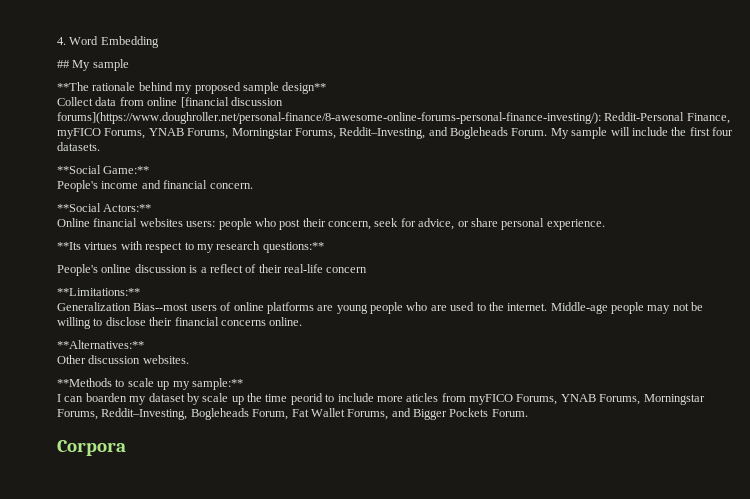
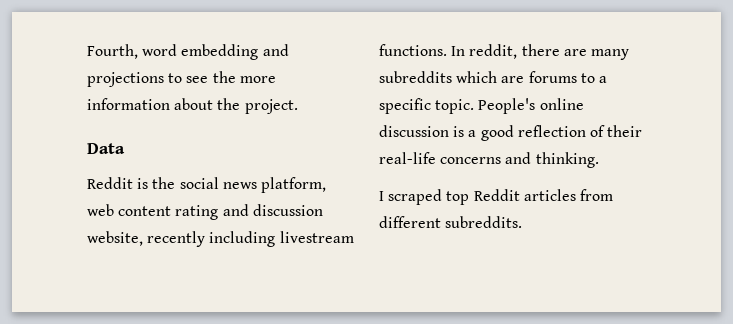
- 4. Word Embedding
- ## My sample
- **The rationale behind my proposed sample design**
- Collect data from online [financial discussion forums](https://www.doughroller.net/personal-finance/8-awesome-online-forums-personal-finance-investing/): Reddit-Personal Finance, myFICO Forums, YNAB Forums, Morningstar Forums, Reddit–Investing, and Bogleheads Forum. My sample will include the first four datasets.
- **Social Game:**
- People's income and financial concern.
- **Social Actors:**
- Online financial websites users: people who post their concern, seek for advice, or share personal experience.
- **Its virtues with respect to my research questions:**
- People's online discussion is a reflect of their real-life concern
- **Limitations:**
- Generalization Bias--most users of online platforms are young people who are used to the internet. Middle-age people may not be willing to disclose their financial concerns online.
- **Alternatives:**
- Other discussion websites.
- **Methods to scale up my sample:**
- I can boarden my dataset by scale up the time peorid to include more aticles from myFICO Forums, YNAB Forums, Morningstar Forums, Reddit–Investing, Bogleheads Forum, Fat Wallet Forums, and Bigger Pockets Forum.
- Corpora
+ Fourth, word embedding and projections to see the more information about the project.
+ Data
+ Reddit is the social news platform, web content rating and discussion website, recently including livestream functions. In reddit, there are many subreddits which are forums to a specific topic. People's online discussion is a good reflection of their real-life concerns and thinking.
+ I scraped top Reddit articles from different subreddits.

